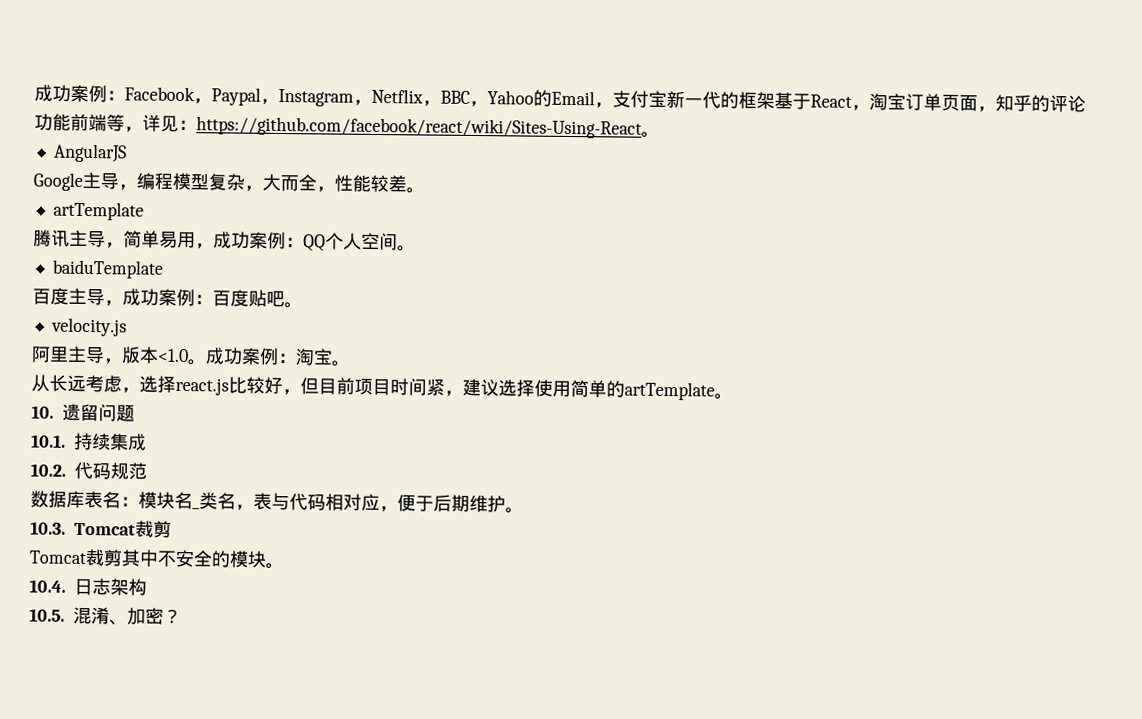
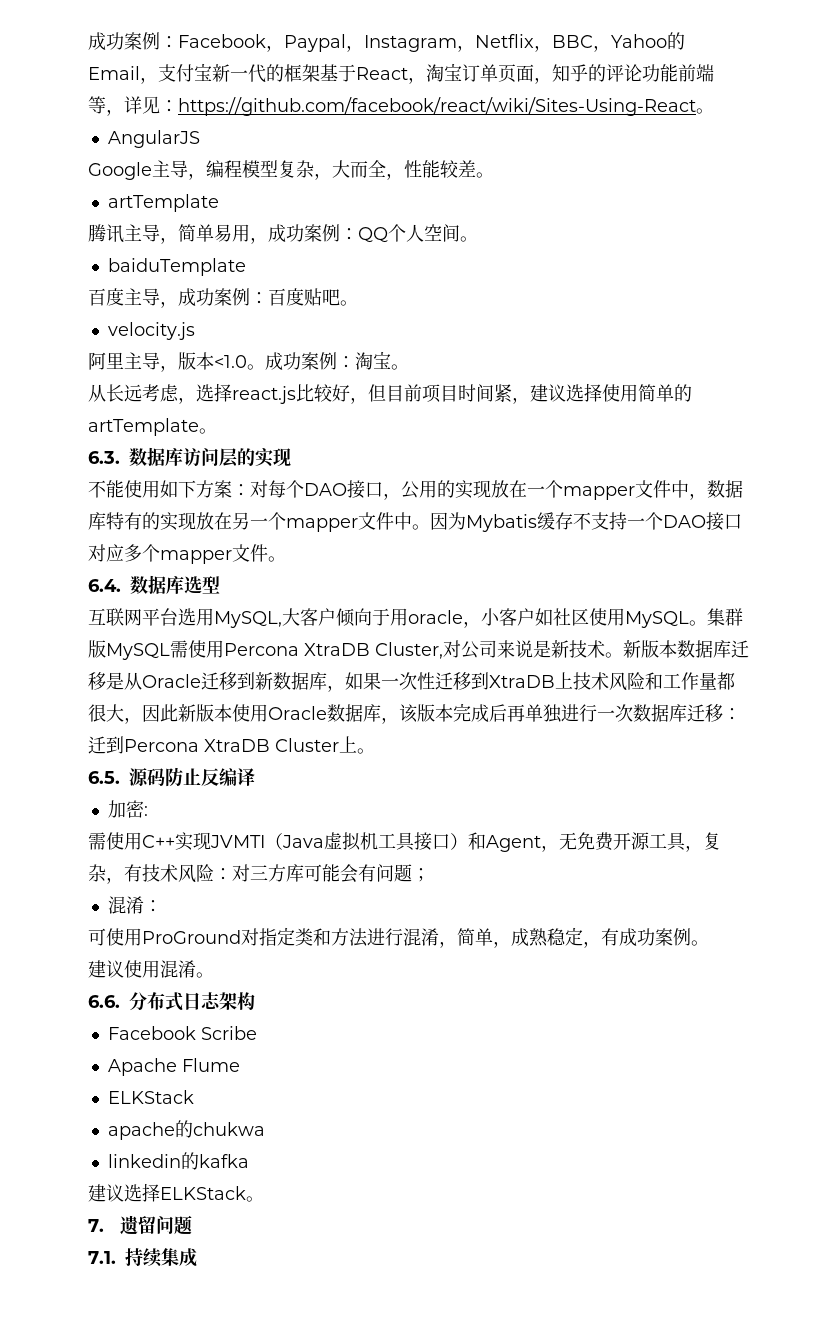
- 10.遗留问题
+ 6.3.数据库访问层的实现
+ 不能使用如下方案：对每个DAO接口，公用的实现放在一个mapper文件中，数据库特有的实现放在另一个mapper文件中。因为Mybatis缓存不支持一个DAO接口对应多个mapper文件。
+ 6.4.数据库选型
+ 互联网平台选用MySQL,大客户倾向于用oracle，小客户如社区使用MySQL。集群版MySQL需使用Percona XtraDB Cluster,对公司来说是新技术。新版本数据库迁移是从Oracle迁移到新数据库，如果一次性迁移到XtraDB上技术风险和工作量都很大，因此新版本使用Oracle数据库，该版本完成后再单独进行一次数据库迁移：迁到Percona XtraDB Cluster上。
+ 6.5.源码防止反编译
+ 加密:
+ 需使用C++实现JVMTI（Java虚拟机工具接口）和Agent，无免费开源工具，复杂，有技术风险：对三方库可能会有问题；
+ 混淆：
+ 可使用ProGround对指定类和方法进行混淆，简单，成熟稳定，有成功案例。
+ 建议使用混淆。
+ 6.6.分布式日志架构
+ Facebook Scribe
+ Apache Flume
+ ELKStack
+ apache的chukwa
+ linkedin的kafka
+ 建议选择ELKStack。
+ 7.遗留问题
- 10.1.持续集成
+ 7.1.持续集成
- 10.2.代码规范
- 数据库表名：模块名_类名，表与代码相对应，便于后期维护。
- 10.3. Tomcat裁剪
- Tomcat裁剪其中不安全的模块。
- 10.4.日志架构
- 10.5.混淆、加密？

